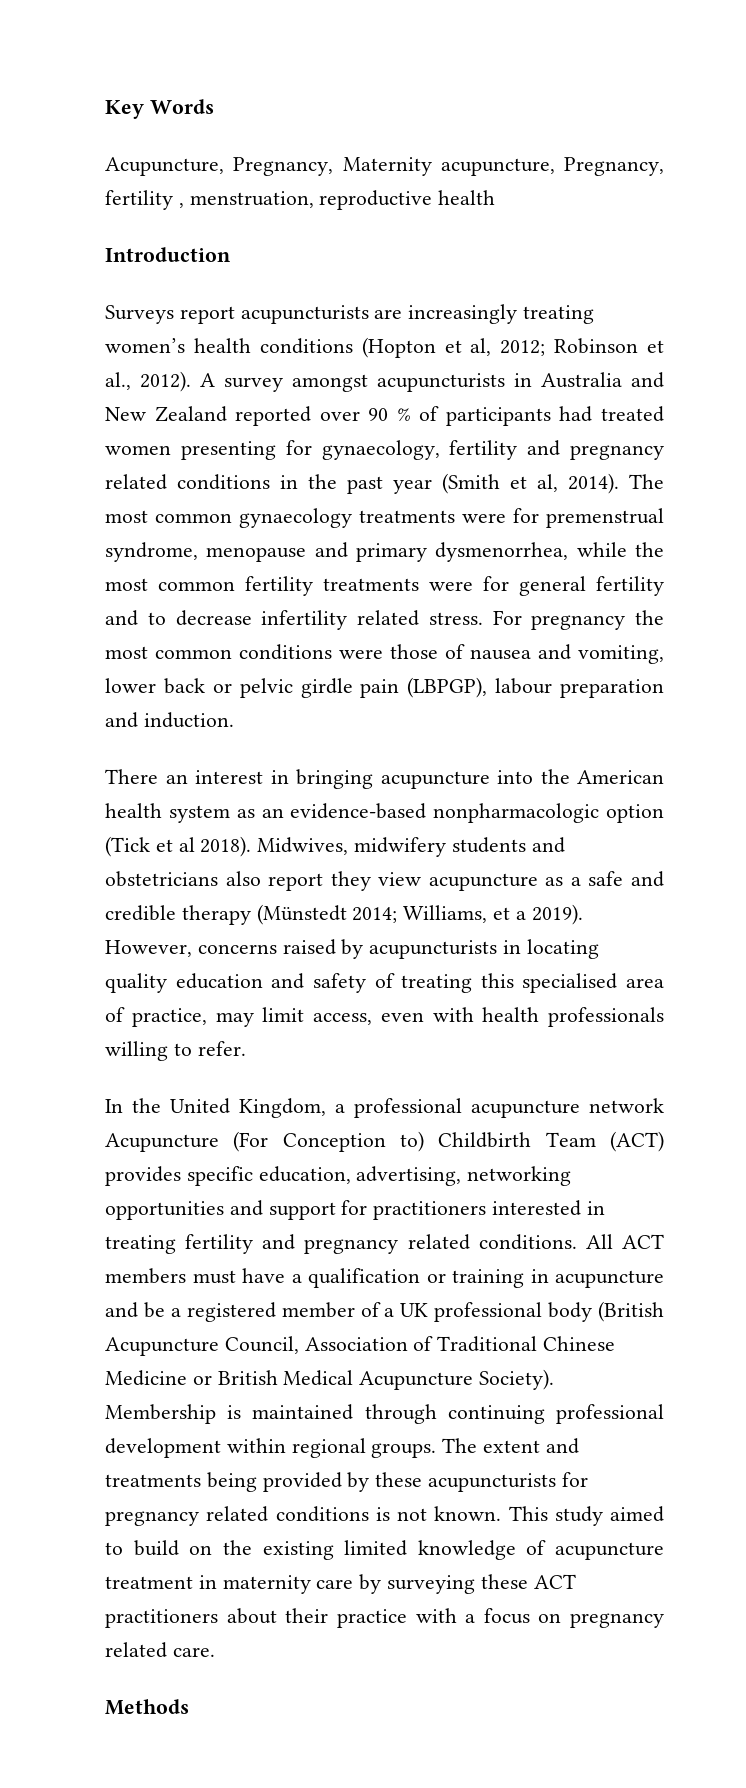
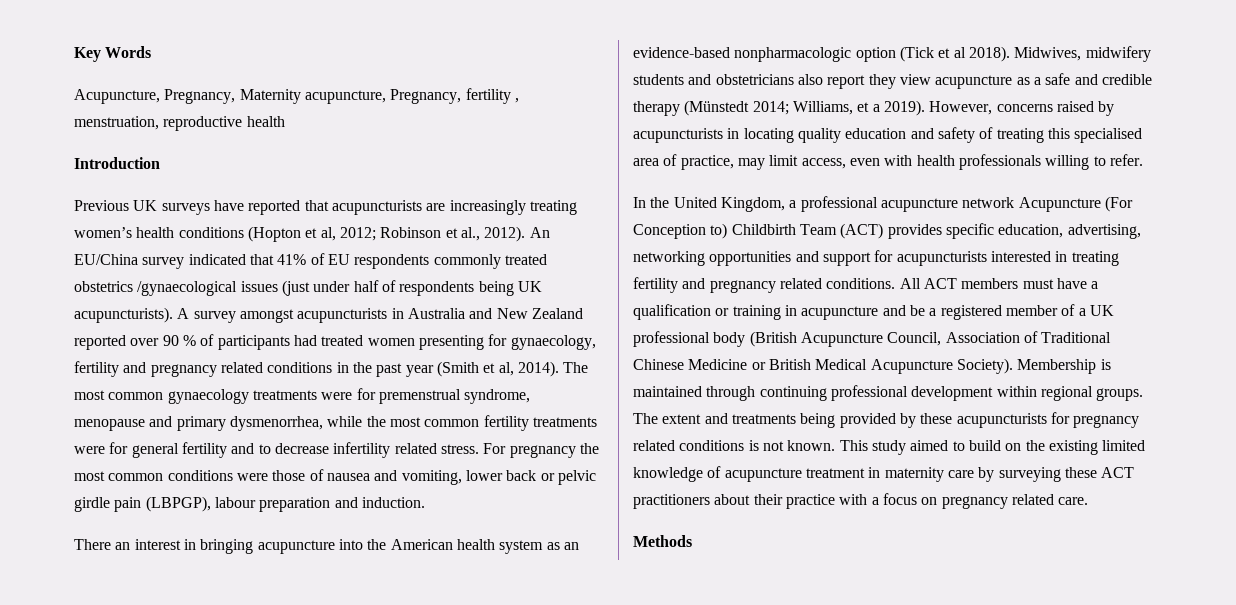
- Surveys report acupuncturists are increasingly treating women’s health conditions (Hopton et al, 2012; Robinson et al., 2012).
+ Previous UK surveys have reported that acupuncturists are increasingly treating women’s health conditions (Hopton et al, 2012; Robinson et al., 2012).
+ An EU/China survey indicated that 41% of EU respondents commonly treated obstetrics /gynaecological issues (just under half of respondents being UK acupuncturists).
- In the United Kingdom, a professional acupuncture network Acupuncture (For Conception to) Childbirth Team (ACT) provides specific education, advertising, networking opportunities and support for practitioners interested in treating fertility and pregnancy related conditions.
+ In the United Kingdom, a professional acupuncture network Acupuncture (For Conception to) Childbirth Team (ACT) provides specific education, advertising, networking opportunities and support for acupuncturists interested in treating fertility and pregnancy related conditions.

